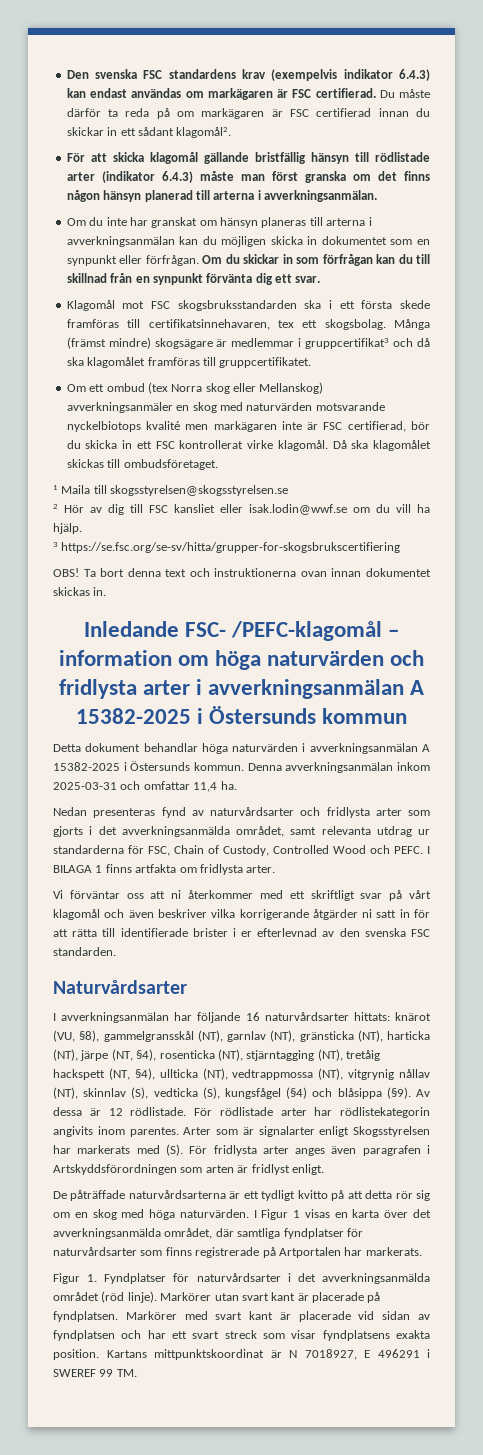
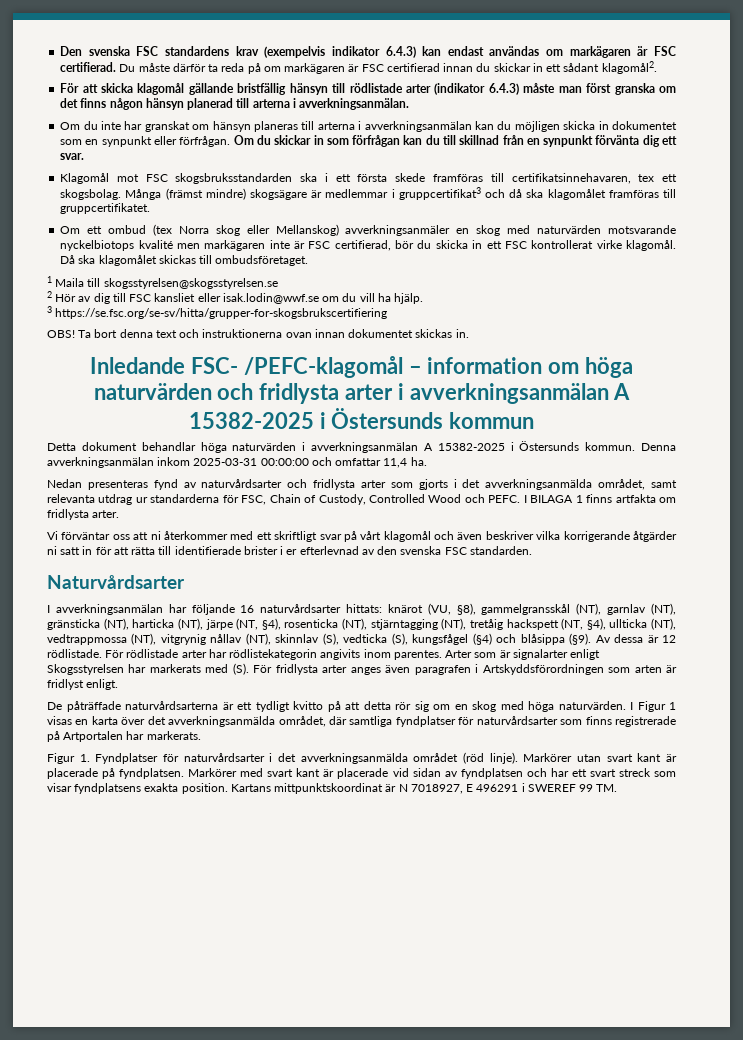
- Denna avverkningsanmälan inkom 2025-03-31 och omfattar 11,4 ha.
+ Denna avverkningsanmälan inkom 2025-03-31 00:00:00 och omfattar 11,4 ha.

